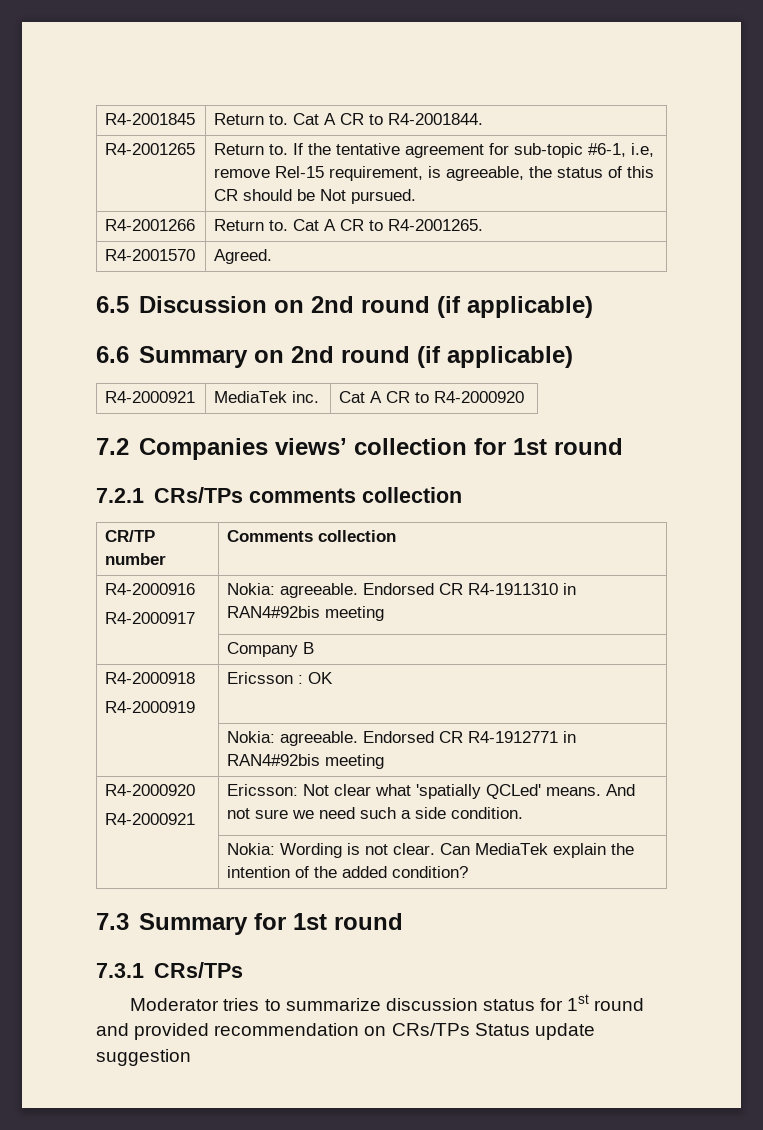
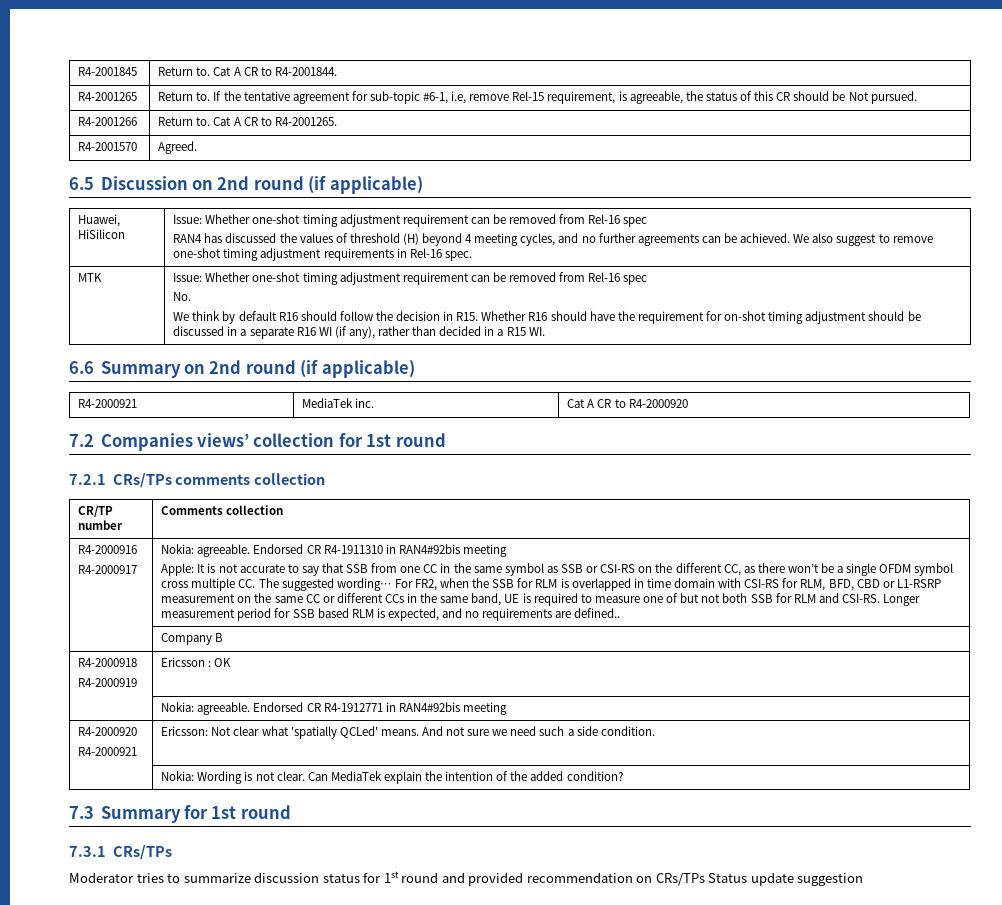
+ Huawei, HiSilicon | Issue: Whether one-shot timing adjustment requirement can be removed from Rel-16 spec
+ RAN4 has discussed the values of threshold (H) beyond 4 meeting cycles, and no further agreements can be achieved. We also suggest to remove one-shot timing adjustment requirements in Rel-16 spec.
+ MTK | Issue: Whether one-shot timing adjustment requirement can be removed from Rel-16 spec
+ No.
+ We think by default R16 should follow the decision in R15. Whether R16 should have the requirement for on-shot timing adjustment should be discussed in a separate R16 WI (if any), rather than decided in a R15 WI.
+ Apple: It is not accurate to say that SSB from one CC in the same symbol as SSB or CSI-RS on the different CC, as there won’t be a single OFDM symbol cross multiple CC. The suggested wording… For FR2, when the SSB for RLM is overlapped in time domain with CSI-RS for RLM, BFD, CBD or L1-RSRP measurement on the same CC or different CCs in the same band, UE is required to measure one of but not both SSB for RLM and CSI-RS. Longer measurement period for SSB based RLM is expected, and no requirements are defined..

